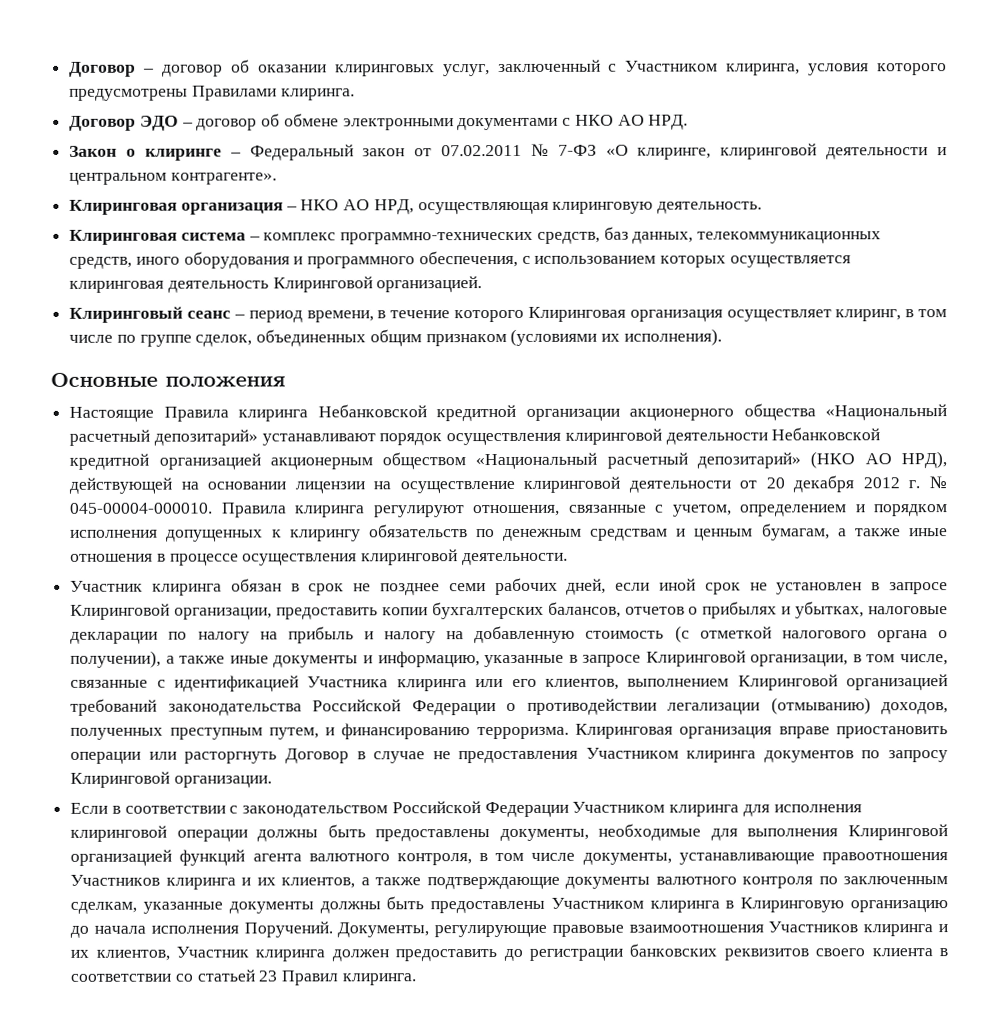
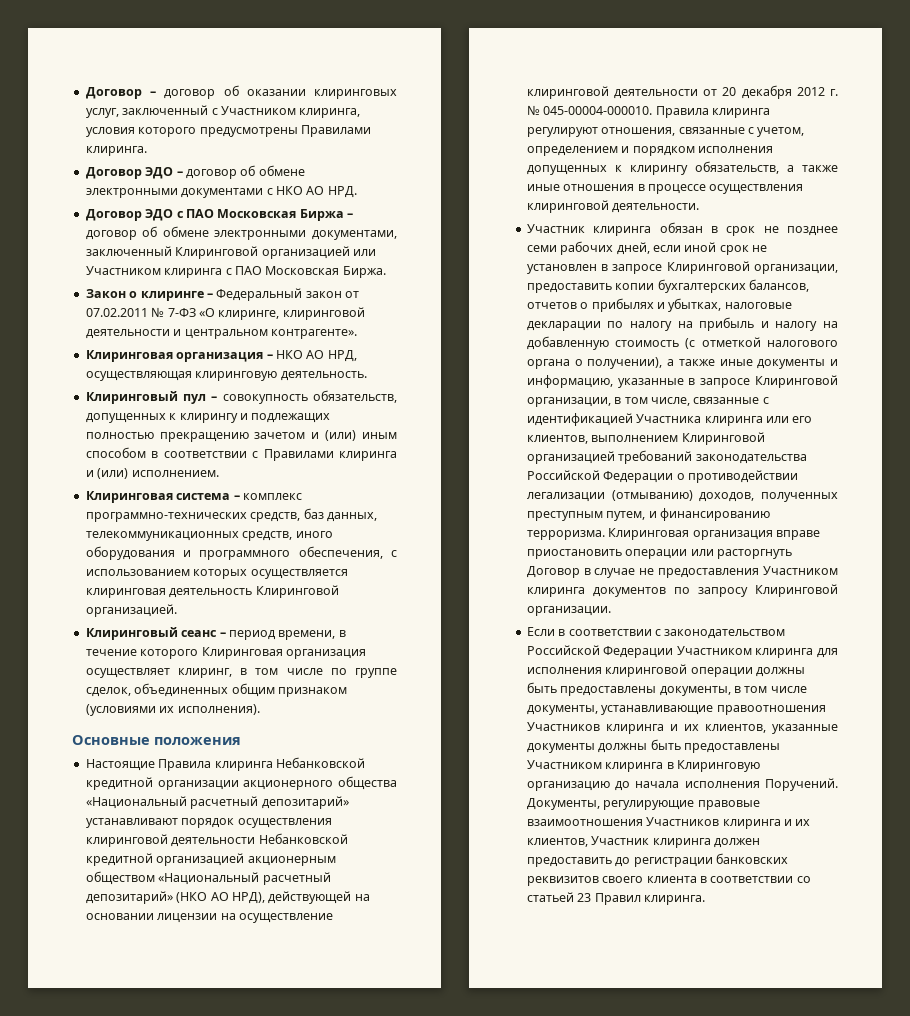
+ Договор ЭДО с ПАО Московская Биржа – договор об обмене электронными документами, заключенный Клиринговой организацией или Участником клиринга с ПАО Московская Биржа.
+ Клиринговый пул – совокупность обязательств, допущенных к клирингу и подлежащих полностью прекращению зачетом и (или) иным способом в соответствии с Правилами клиринга и (или) исполнением.
- Правила клиринга регулируют отношения, связанные с учетом, определением и порядком исполнения допущенных к клирингу обязательств по денежным средствам и ценным бумагам, а также иные отношения в процессе осуществления клиринговой деятельности.
+ Правила клиринга регулируют отношения, связанные с учетом, определением и порядком исполнения допущенных к клирингу обязательств, а также иные отношения в процессе осуществления клиринговой деятельности.
- Если в соответствии с законодательством Российской Федерации Участником клиринга для исполнения клиринговой операции должны быть предоставлены документы, необходимые для выполнения Клиринговой организацией функций агента валютного контроля, в том числе документы, устанавливающие правоотношения Участников клиринга и их клиентов, а также подтверждающие документы валютного контроля по заключенным сделкам, указанные документы должны быть предоставлены Участником клиринга в Клиринговую организацию до начала исполнения Поручений.
+ Если в соответствии с законодательством Российской Федерации Участником клиринга для исполнения клиринговой операции должны быть предоставлены документы, в том числе документы, устанавливающие правоотношения Участников клиринга и их клиентов, указанные документы должны быть предоставлены Участником клиринга в Клиринговую организацию до начала исполнения Поручений.

